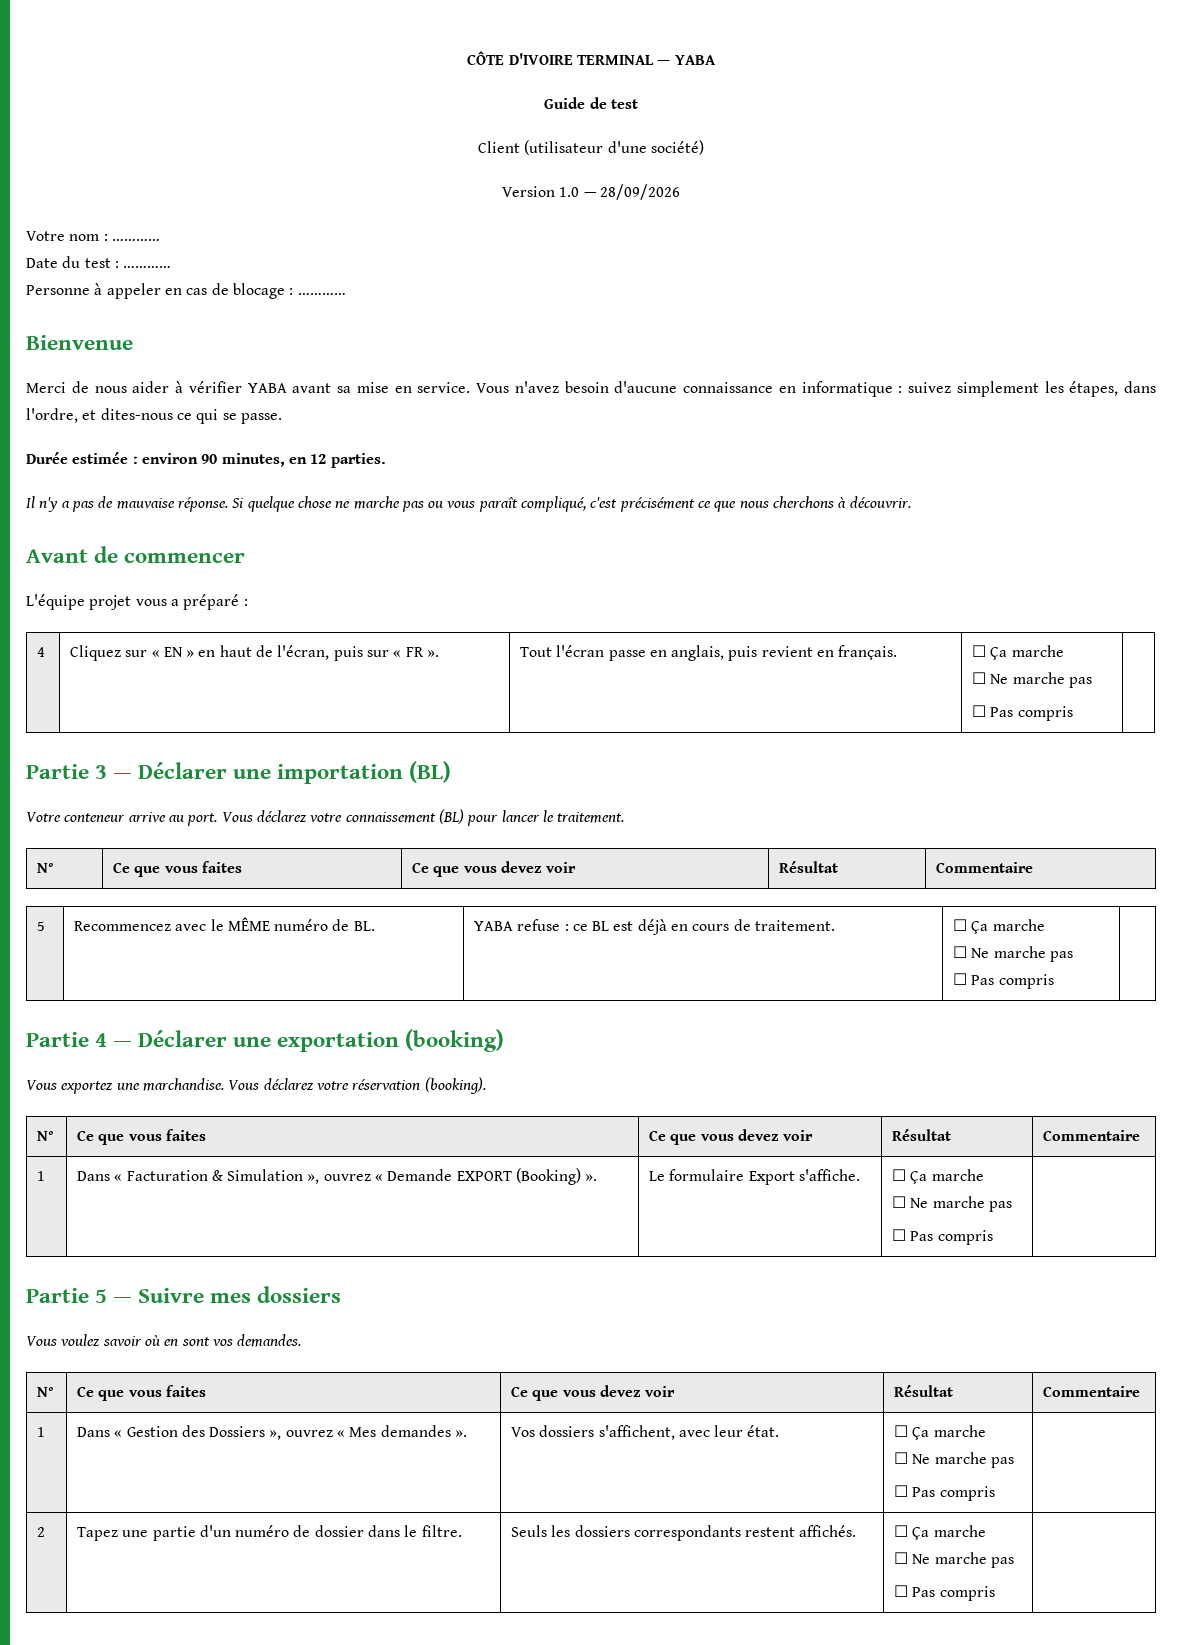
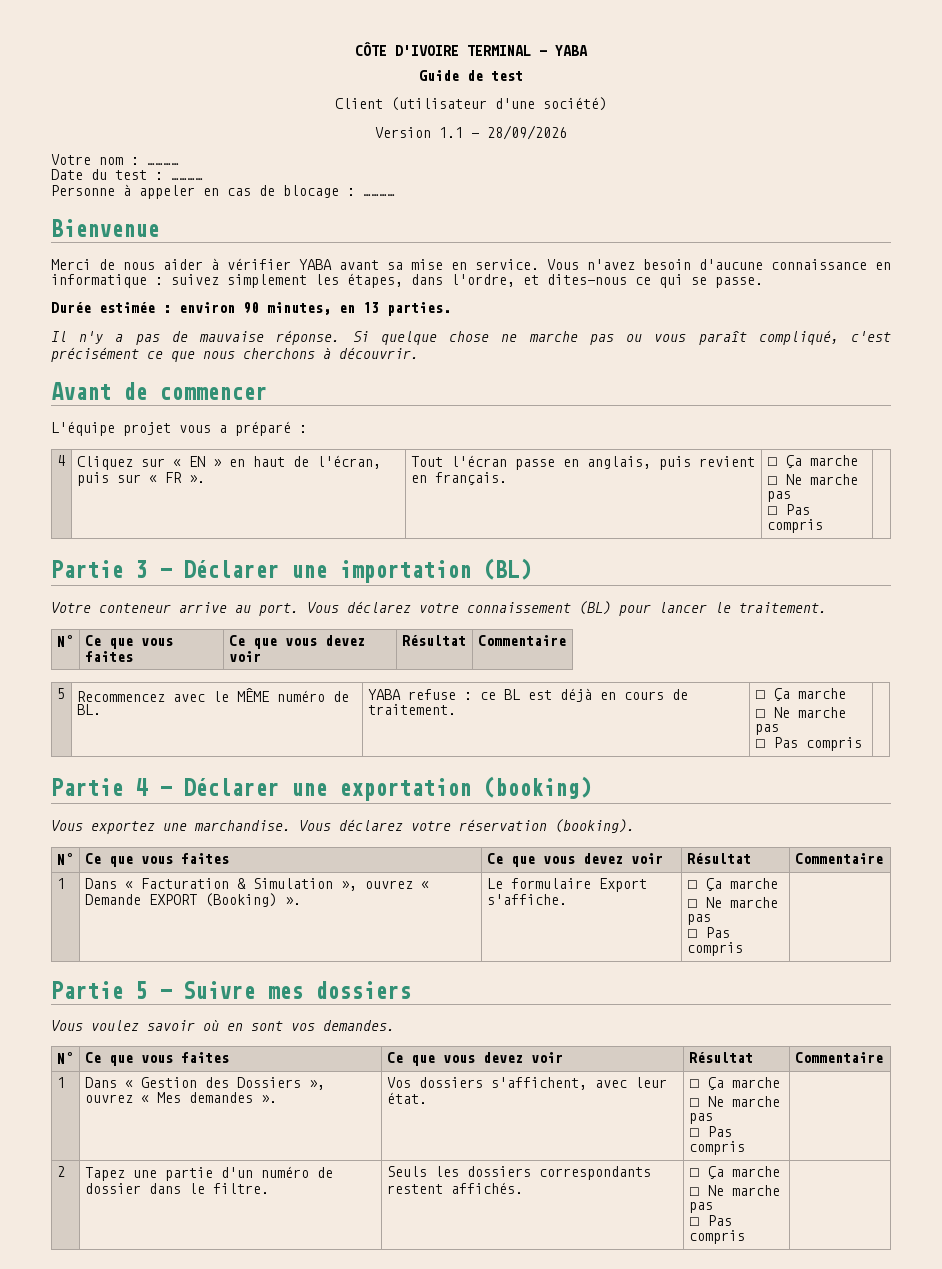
- Version 1.0 — 28/09/2026
+ Version 1.1 — 28/09/2026
- Durée estimée : environ 90 minutes, en 12 parties.
+ Durée estimée : environ 90 minutes, en 13 parties.

